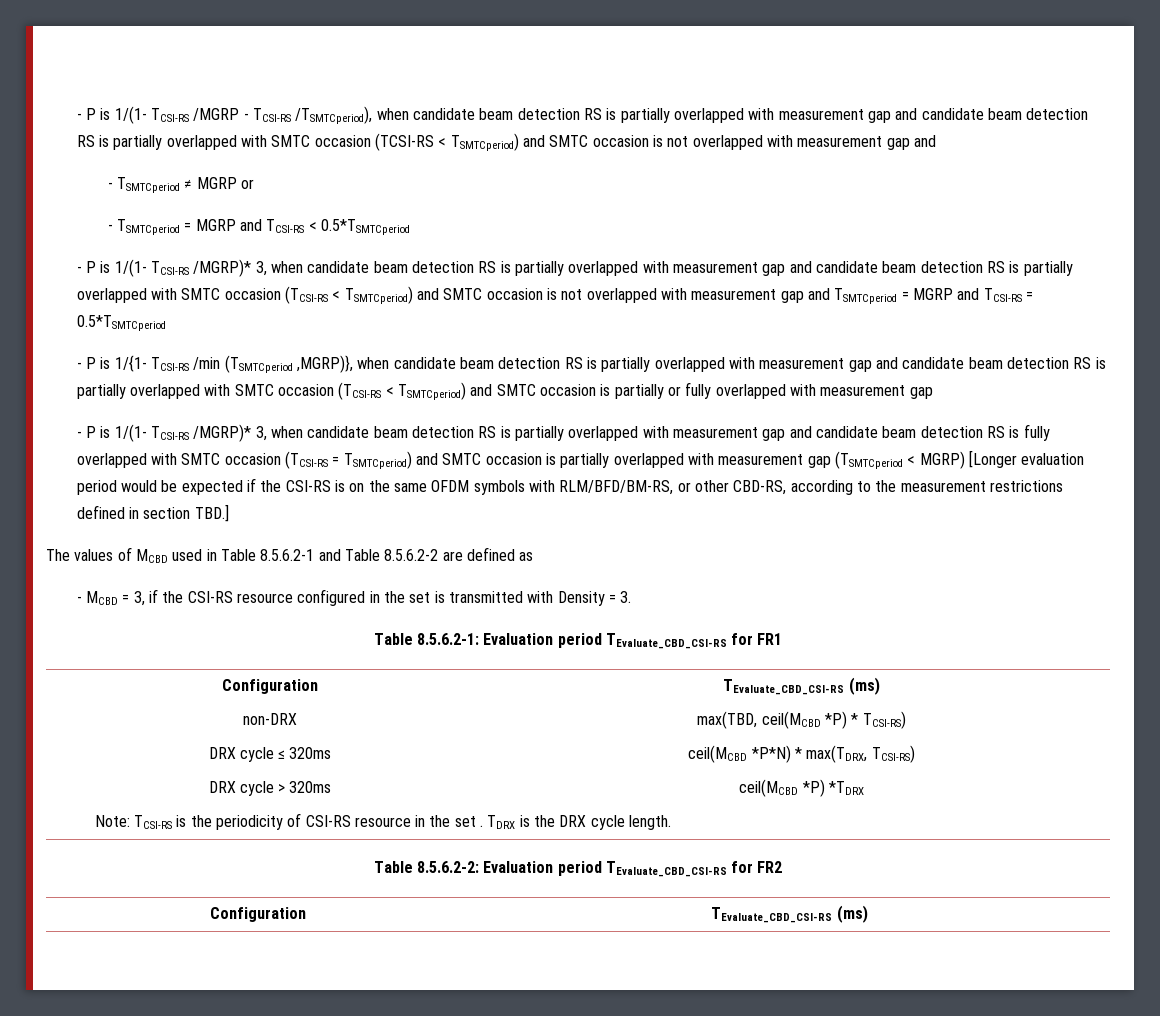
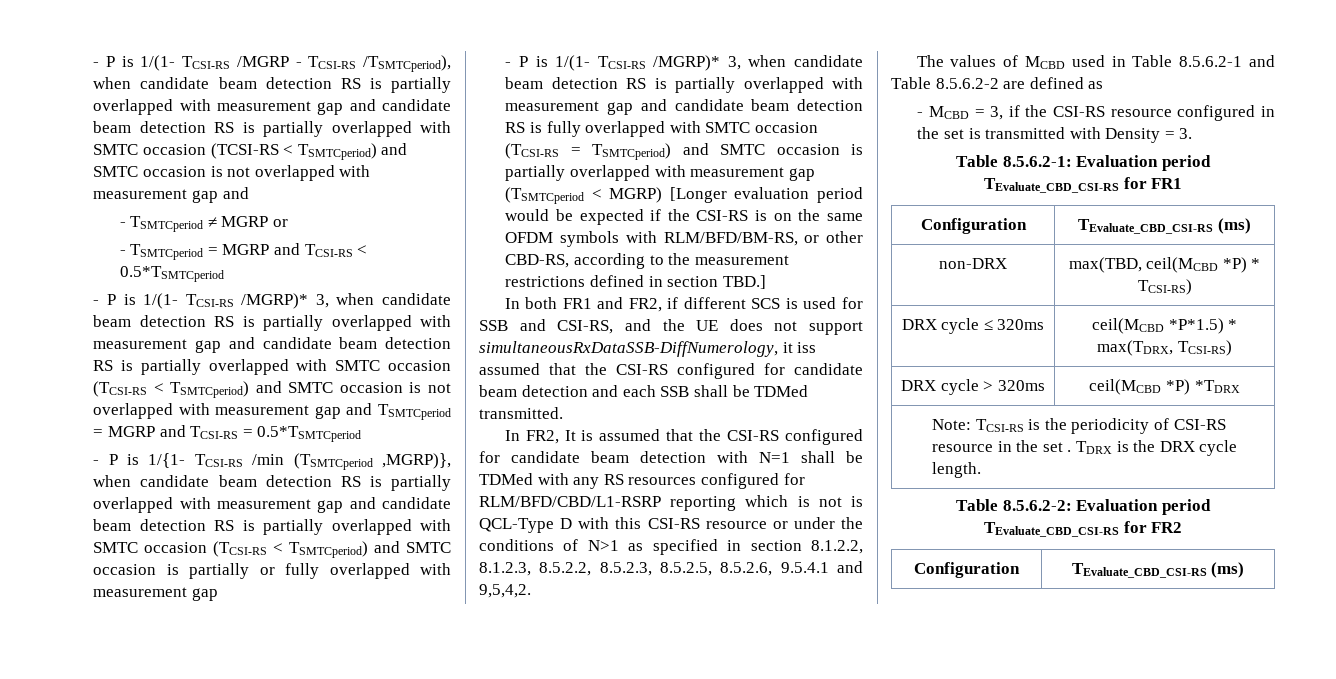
+ In both FR1 and FR2, if different SCS is used for SSB and CSI-RS, and the UE does not support simultaneousRxDataSSB-DiffNumerology, it iss assumed that the CSI-RS configured for candidate beam detection and each SSB shall be TDMed transmitted.
+ In FR2, It is assumed that the CSI-RS configured for candidate beam detection with N=1 shall be TDMed with any RS resources configured for RLM/BFD/CBD/L1-RSRP reporting which is not is QCL-Type D with this CSI-RS resource or under the conditions of N>1 as specified in section 8.1.2.2, 8.1.2.3, 8.5.2.2, 8.5.2.3, 8.5.2.5, 8.5.2.6, 9.5.4.1 and 9,5,4,2.
- DRX cycle ≤ 320ms | ceil(MCBD *P*N) * max(TDRX, TCSI-RS)
+ DRX cycle ≤ 320ms | ceil(MCBD *P*1.5) * max(TDRX, TCSI-RS)

